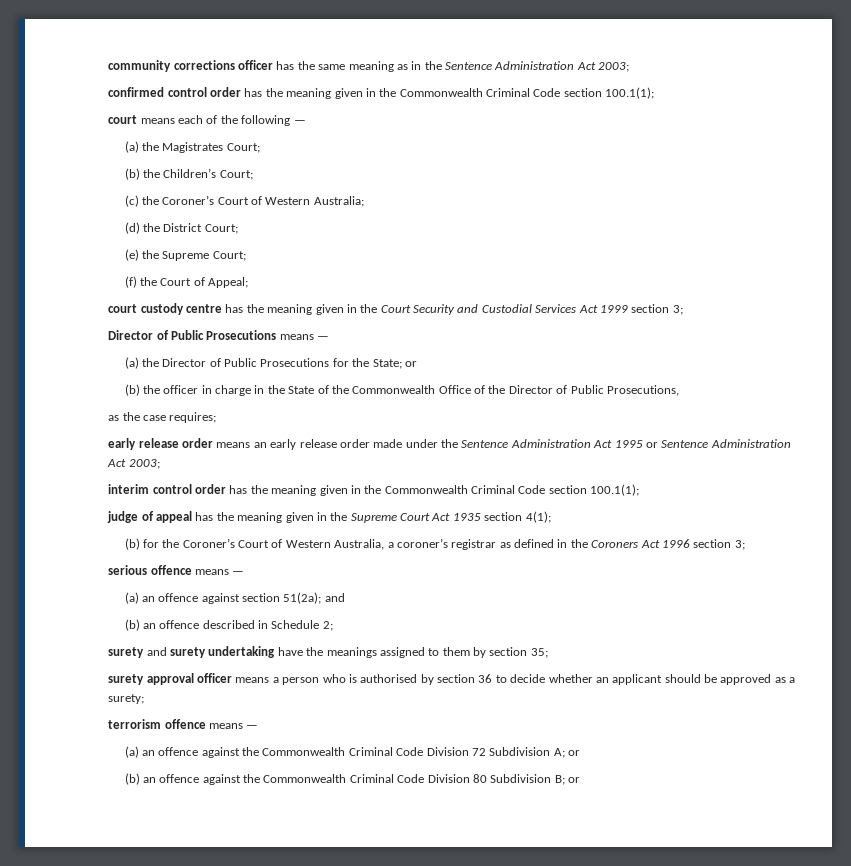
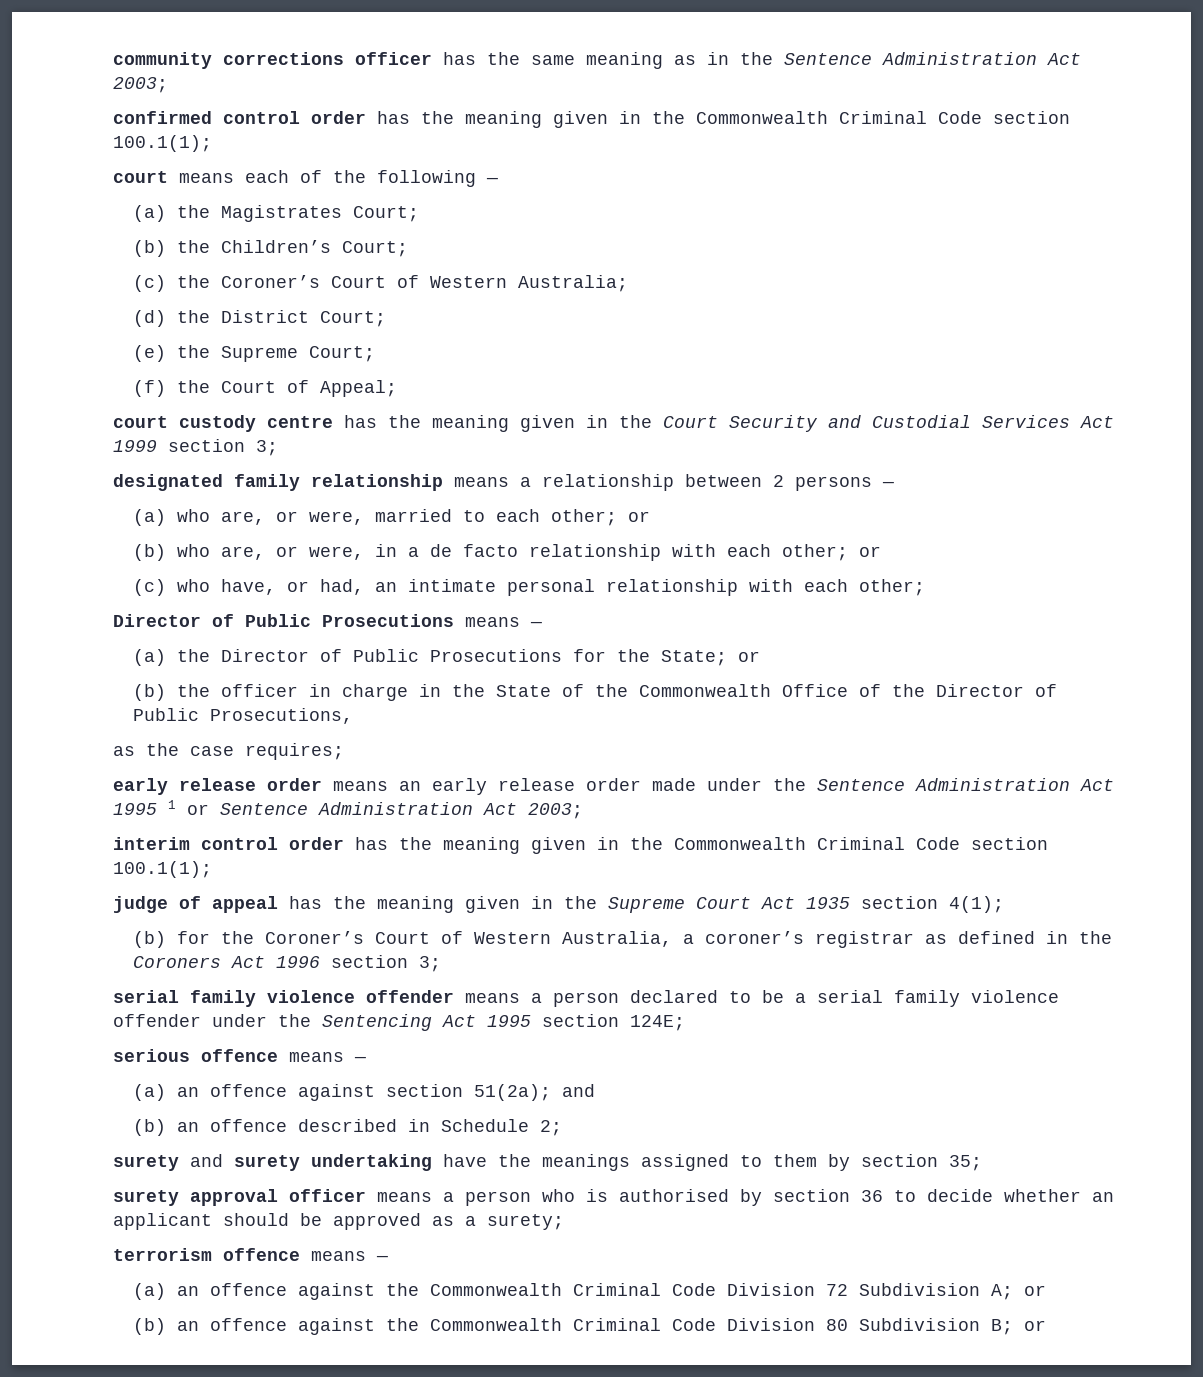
+ designated family relationship means a relationship between 2 persons —
+ (a) who are, or were, married to each other; or
+ (b) who are, or were, in a de facto relationship with each other; or
+ (c) who have, or had, an intimate personal relationship with each other;
- early release order means an early release order made under the Sentence Administration Act 1995 or Sentence Administration Act 2003;
+ early release order means an early release order made under the Sentence Administration Act 1995 1 or Sentence Administration Act 2003;
+ serial family violence offender means a person declared to be a serial family violence offender under the Sentencing Act 1995 section 124E;

